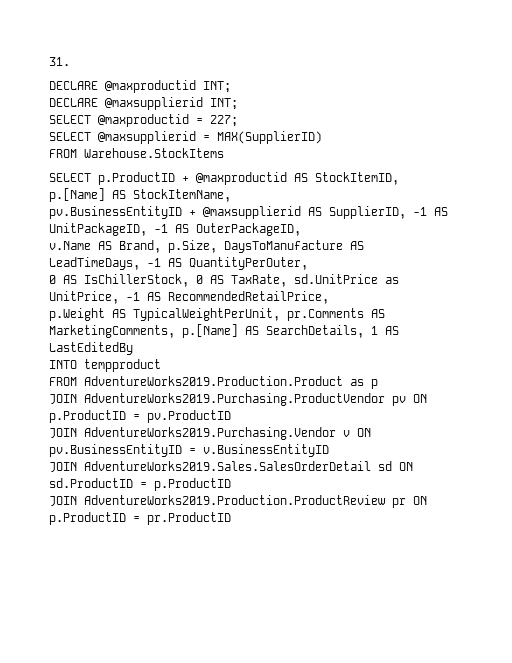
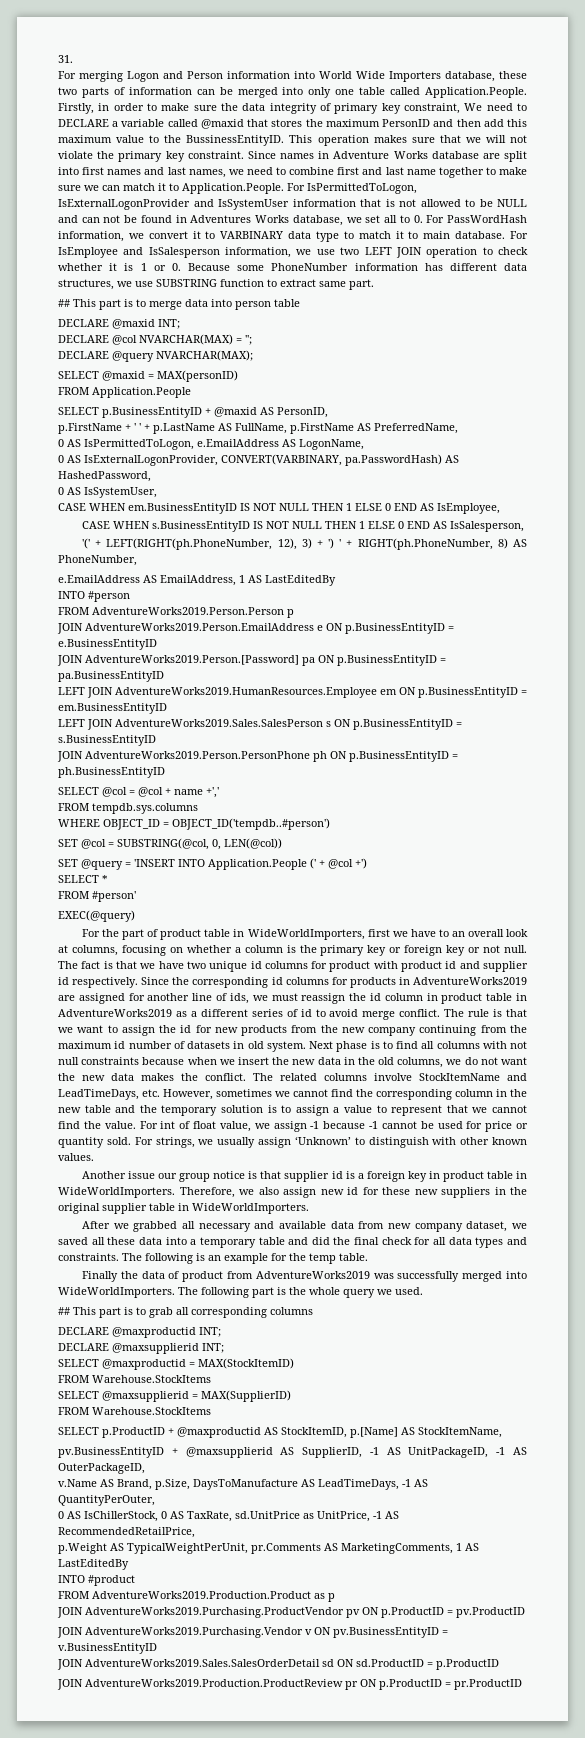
+ For merging Logon and Person information into World Wide Importers database, these two parts of information can be merged into only one table called Application.People. Firstly, in order to make sure the data integrity of primary key constraint, We need to DECLARE a variable called @maxid that stores the maximum PersonID and then add this maximum value to the BussinessEntityID. This operation makes sure that we will not violate the primary key constraint. Since names in Adventure Works database are split into first names and last names, we need to combine first and last name together to make sure we can match it to Application.People. For IsPermittedToLogon, IsExternalLogonProvider and IsSystemUser information that is not allowed to be NULL and can not be found in Adventures Works database, we set all to 0. For PassWordHash information, we convert it to VARBINARY data type to match it to main database. For IsEmployee and IsSalesperson information, we use two LEFT JOIN operation to check whether it is 1 or 0. Because some PhoneNumber information has different data structures, we use SUBSTRING function to extract same part.
+ ## This part is to merge data into person table
+ DECLARE @maxid INT;
+ DECLARE @col NVARCHAR(MAX) = '';
+ DECLARE @query NVARCHAR(MAX);
+ SELECT @maxid = MAX(personID)
+ FROM Application.People
+ SELECT p.BusinessEntityID + @maxid AS PersonID,
+ p.FirstName + ' ' + p.LastName AS FullName, p.FirstName AS PreferredName,
+ 0 AS IsPermittedToLogon, e.EmailAddress AS LogonName,
+ 0 AS IsExternalLogonProvider, CONVERT(VARBINARY, pa.PasswordHash) AS HashedPassword,
+ 0 AS IsSystemUser,
+ CASE WHEN em.BusinessEntityID IS NOT NULL THEN 1 ELSE 0 END AS IsEmployee,
+ CASE WHEN s.BusinessEntityID IS NOT NULL THEN 1 ELSE 0 END AS IsSalesperson,
+ '(' + LEFT(RIGHT(ph.PhoneNumber, 12), 3) + ') ' + RIGHT(ph.PhoneNumber, 8) AS PhoneNumber,
+ e.EmailAddress AS EmailAddress, 1 AS LastEditedBy
+ INTO #person
+ FROM AdventureWorks2019.Person.Person p
+ JOIN AdventureWorks2019.Person.EmailAddress e ON p.BusinessEntityID = e.BusinessEntityID
+ JOIN AdventureWorks2019.Person.[Password] pa ON p.BusinessEntityID = pa.BusinessEntityID
+ LEFT JOIN AdventureWorks2019.HumanResources.Employee em ON p.BusinessEntityID = em.BusinessEntityID
+ LEFT JOIN AdventureWorks2019.Sales.SalesPerson s ON p.BusinessEntityID = s.BusinessEntityID
+ JOIN AdventureWorks2019.Person.PersonPhone ph ON p.BusinessEntityID = ph.BusinessEntityID
+ SELECT @col = @col + name +','
+ FROM tempdb.sys.columns
+ WHERE OBJECT_ID = OBJECT_ID('tempdb..#person')
+ SET @col = SUBSTRING(@col, 0, LEN(@col))
+ SET @query = 'INSERT INTO Application.People (' + @col +')
+ SELECT *
+ FROM #person'
+ EXEC(@query)
+ For the part of product table in WideWorldImporters, first we have to an overall look at columns, focusing on whether a column is the primary key or foreign key or not null. The fact is that we have two unique id columns for product with product id and supplier id respectively. Since the corresponding id columns for products in AdventureWorks2019 are assigned for another line of ids, we must reassign the id column in product table in AdventureWorks2019 as a different series of id to avoid merge conflict. The rule is that we want to assign the id for new products from the new company continuing from the maximum id number of datasets in old system. Next phase is to find all columns with not null constraints because when we insert the new data in the old columns, we do not want the new data makes the conflict. The related columns involve StockItemName and LeadTimeDays, etc. However, sometimes we cannot find the corresponding column in the new table and the temporary solution is to assign a value to represent that we cannot find the value. For int of float value, we assign -1 because -1 cannot be used for price or quantity sold. For strings, we usually assign ‘Unknown’ to distinguish with other known values.
+ Another issue our group notice is that supplier id is a foreign key in product table in WideWorldImporters. Therefore, we also assign new id for these new suppliers in the original supplier table in WideWorldImporters.
+ After we grabbed all necessary and available data from new company dataset, we saved all these data into a temporary table and did the final check for all data types and constraints. The following is an example for the temp table.
+ Finally the data of product from AdventureWorks2019 was successfully merged into WideWorldImporters. The following part is the whole query we used.
+ ## This part is to grab all corresponding columns
- SELECT @maxproductid = 227;
+ SELECT @maxproductid = MAX(StockItemID)
+ FROM Warehouse.StockItems
- p.Weight AS TypicalWeightPerUnit, pr.Comments AS MarketingComments, p.[Name] AS SearchDetails, 1 AS LastEditedBy
- INTO tempproduct
+ p.Weight AS TypicalWeightPerUnit, pr.Comments AS MarketingComments, 1 AS LastEditedBy
+ INTO #product

